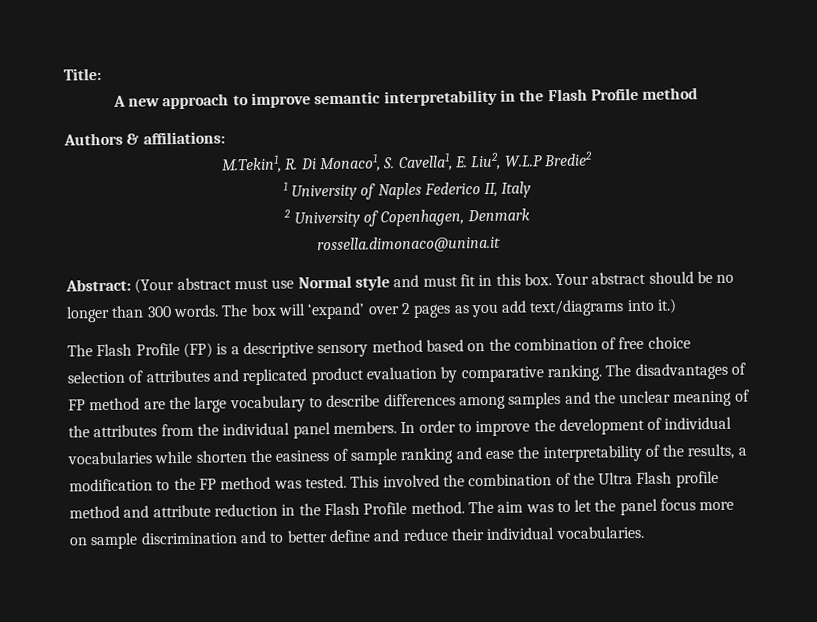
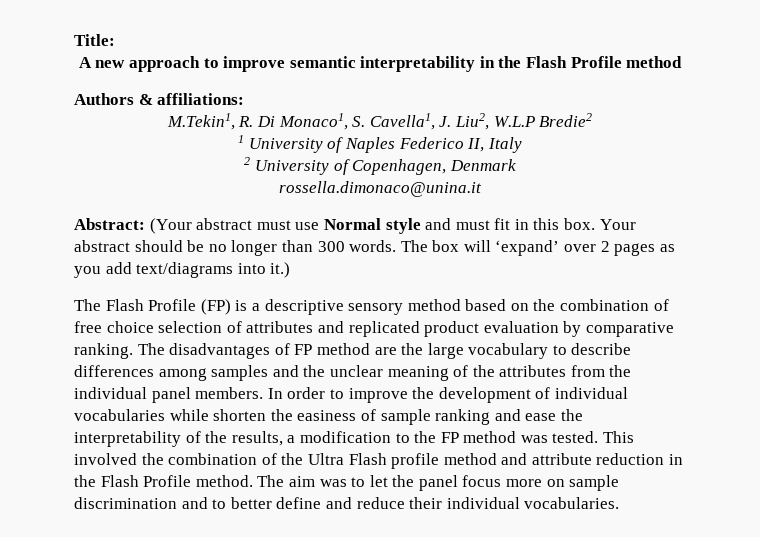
- M.Tekin1, R. Di Monaco1, S. Cavella1, E. Liu2, W.L.P Bredie2
+ M.Tekin1, R. Di Monaco1, S. Cavella1, J. Liu2, W.L.P Bredie2

